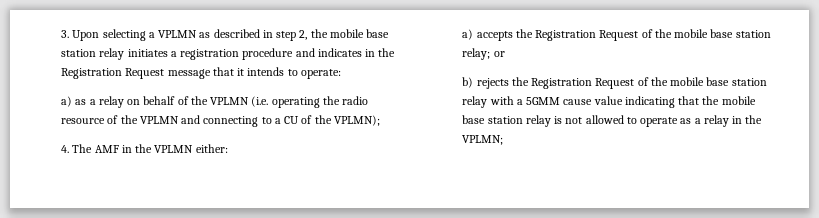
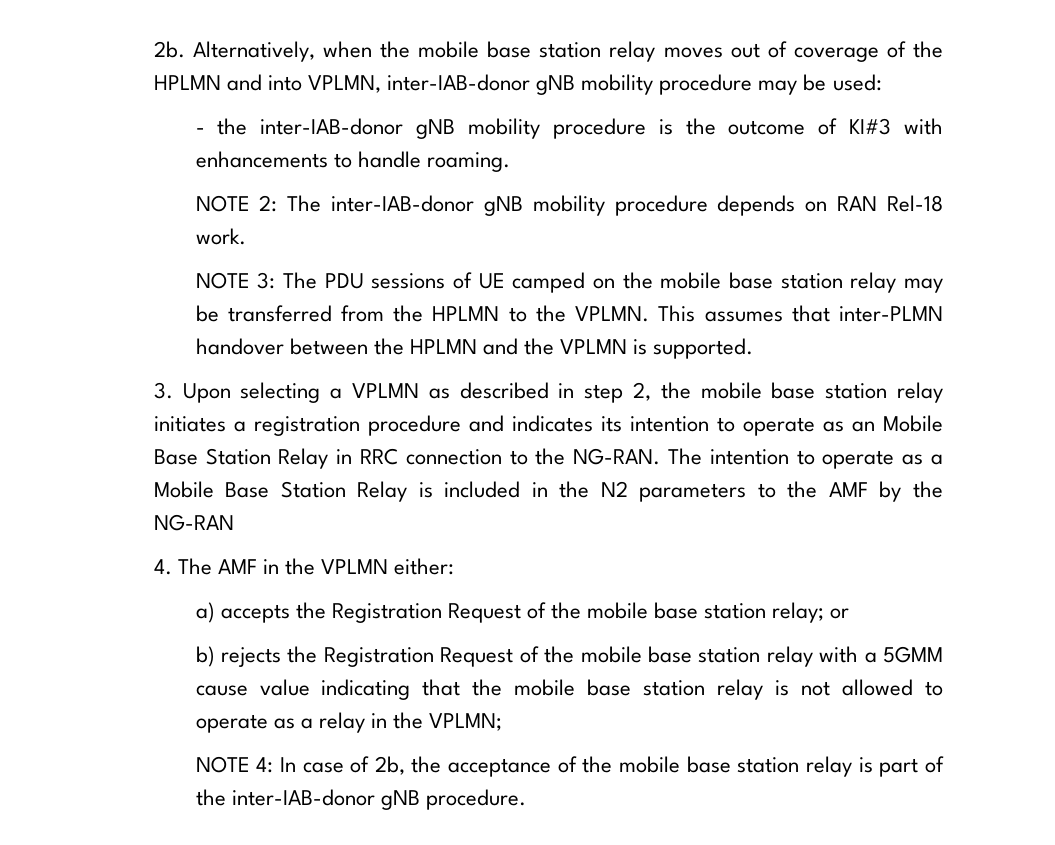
+ 2b. Alternatively, when the mobile base station relay moves out of coverage of the HPLMN and into VPLMN, inter-IAB-donor gNB mobility procedure may be used:
+ - the inter-IAB-donor gNB mobility procedure is the outcome of KI#3 with enhancements to handle roaming.
+ NOTE 2: The inter-IAB-donor gNB mobility procedure depends on RAN Rel-18 work.
+ NOTE 3: The PDU sessions of UE camped on the mobile base station relay may be transferred from the HPLMN to the VPLMN. This assumes that inter-PLMN handover between the HPLMN and the VPLMN is supported.
- 3. Upon selecting a VPLMN as described in step 2, the mobile base station relay initiates a registration procedure and indicates in the Registration Request message that it intends to operate:
- a) as a relay on behalf of the VPLMN (i.e. operating the radio resource of the VPLMN and connecting to a CU of the VPLMN);
+ 3. Upon selecting a VPLMN as described in step 2, the mobile base station relay initiates a registration procedure and indicates its intention to operate as an Mobile Base Station Relay in RRC connection to the NG-RAN. The intention to operate as a Mobile Base Station Relay is included in the N2 parameters to the AMF by the NG-RAN
+ NOTE 4: In case of 2b, the acceptance of the mobile base station relay is part of the inter-IAB-donor gNB procedure.

